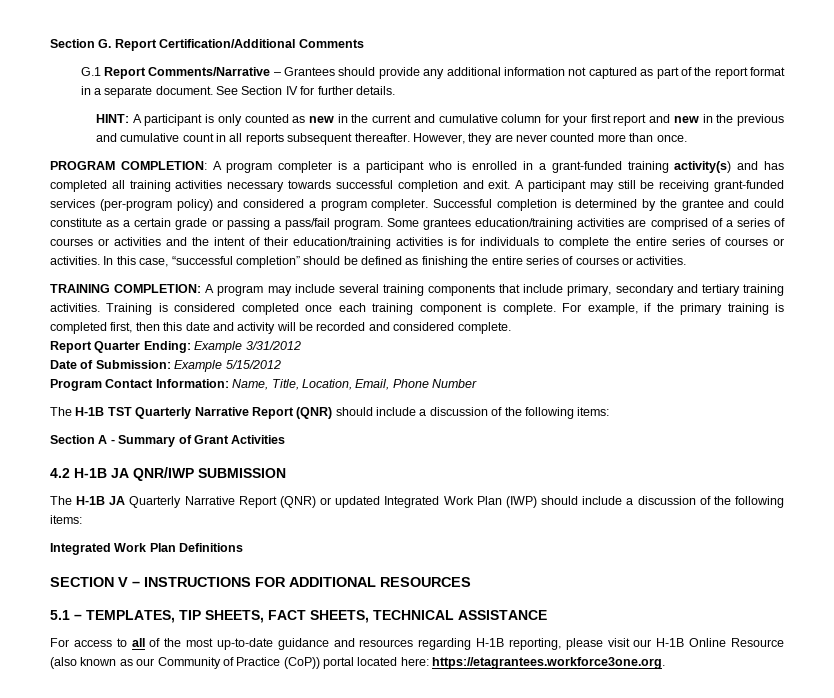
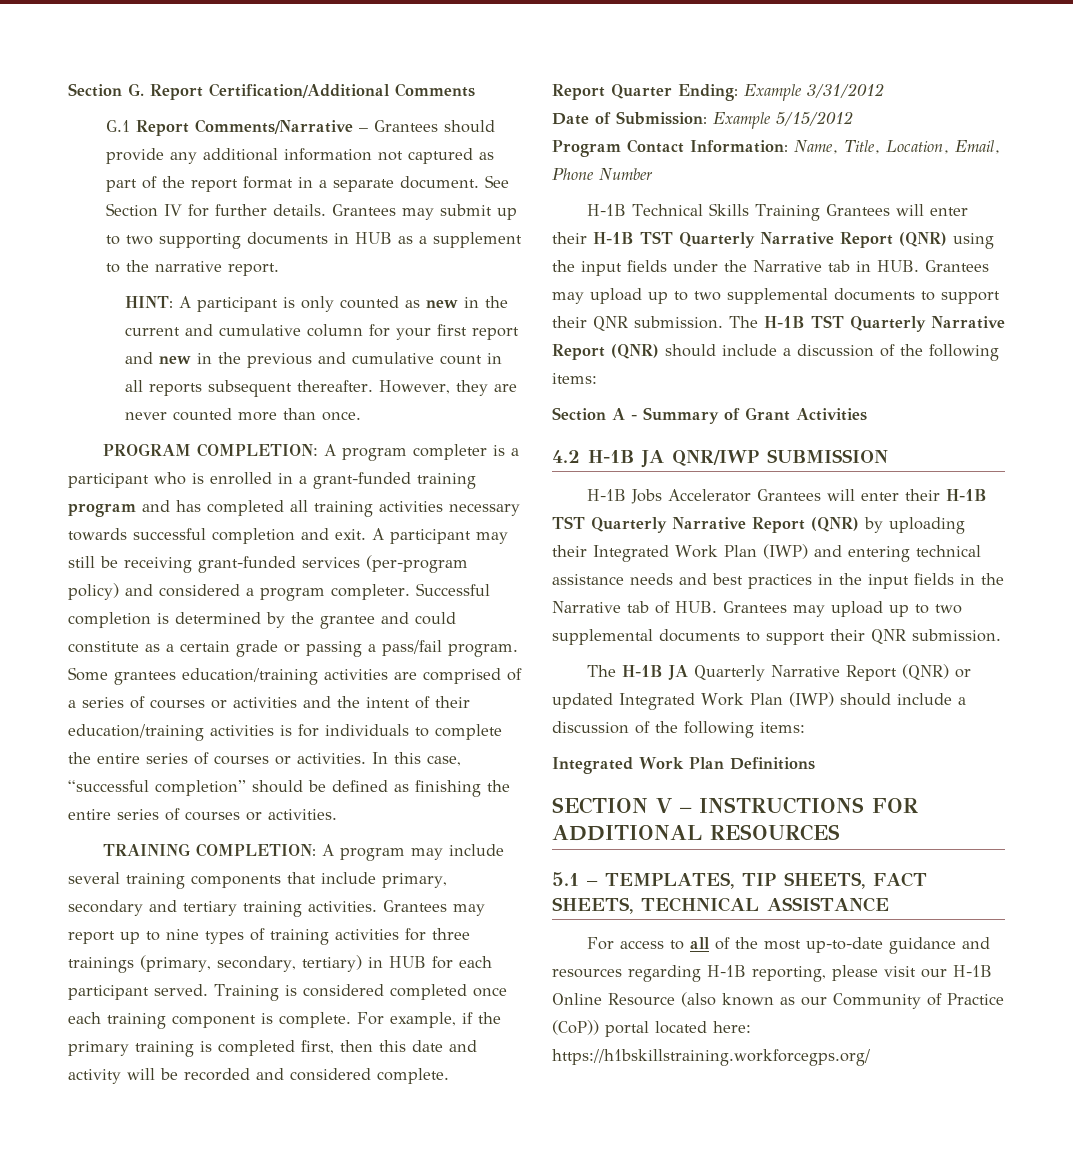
+ Grantees may submit up to two supporting documents in HUB as a supplement to the narrative report.
- PROGRAM COMPLETION: A program completer is a participant who is enrolled in a grant-funded training activity(s) and has completed all training activities necessary towards successful completion and exit.
+ PROGRAM COMPLETION: A program completer is a participant who is enrolled in a grant-funded training program and has completed all training activities necessary towards successful completion and exit.
+ Grantees may report up to nine types of training activities for three trainings (primary, secondary, tertiary) in HUB for each participant served.
+ H-1B Technical Skills Training Grantees will enter their H-1B TST Quarterly Narrative Report (QNR) using the input fields under the Narrative tab in HUB. Grantees may upload up to two supplemental documents to support their QNR submission.
+ H-1B Jobs Accelerator Grantees will enter their H-1B TST Quarterly Narrative Report (QNR) by uploading their Integrated Work Plan (IWP) and entering technical assistance needs and best practices in the input fields in the Narrative tab of HUB. Grantees may upload up to two supplemental documents to support their QNR submission.
- For access to all of the most up-to-date guidance and resources regarding H-1B reporting, please visit our H-1B Online Resource (also known as our Community of Practice (CoP)) portal located here: https://etagrantees.workforce3one.org.
+ For access to all of the most up-to-date guidance and resources regarding H-1B reporting, please visit our H-1B Online Resource (also known as our Community of Practice (CoP)) portal located here: https://h1bskillstraining.workforcegps.org/

